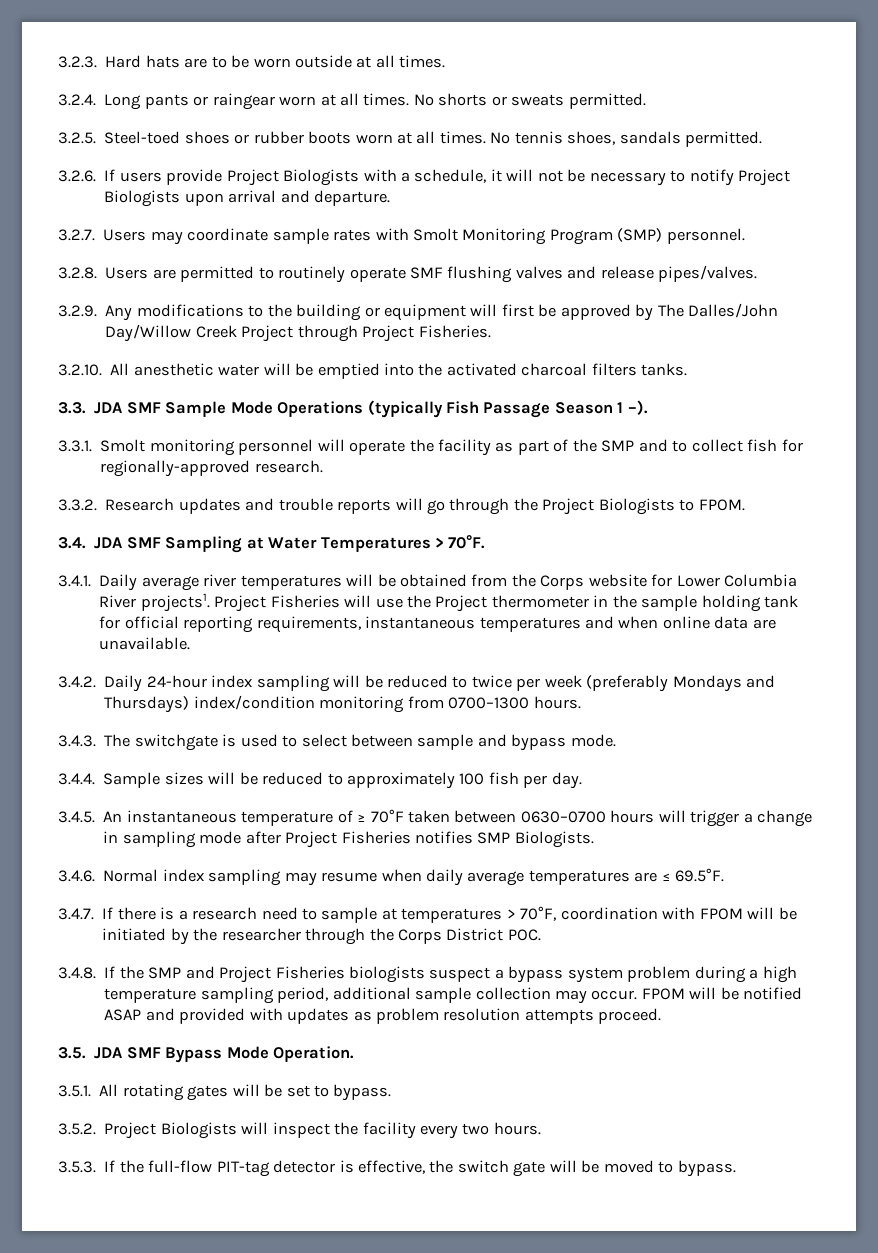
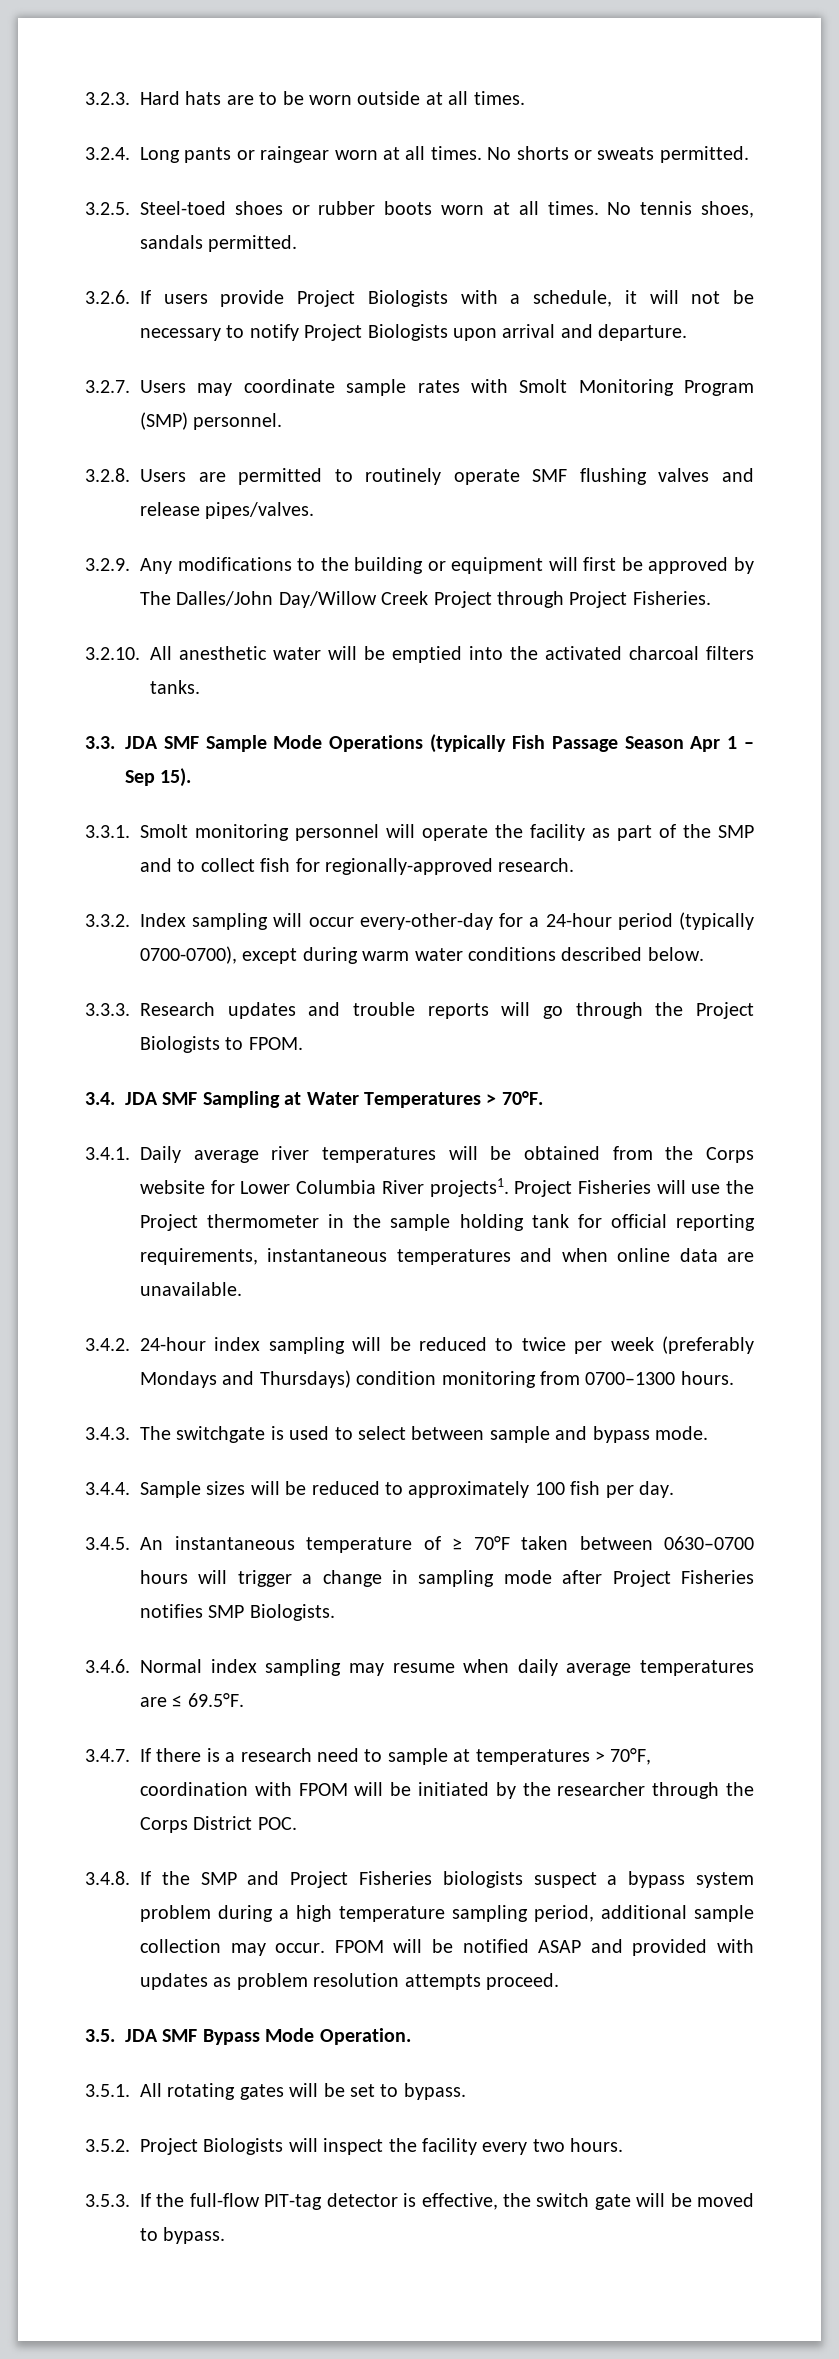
- 3.3. JDA SMF Sample Mode Operations (typically Fish Passage Season 1 –).
+ 3.3. JDA SMF Sample Mode Operations (typically Fish Passage Season Apr 1 – Sep 15).
- 3.3.2. Research updates and trouble reports will go through the Project Biologists to FPOM.
+ 3.3.2. Index sampling will occur every-other-day for a 24-hour period (typically 0700-0700), except during warm water conditions described below.
+ 3.3.3. Research updates and trouble reports will go through the Project Biologists to FPOM.
- 3.4.2. Daily 24-hour index sampling will be reduced to twice per week (preferably Mondays and Thursdays) index/condition monitoring from 0700–1300 hours.
+ 3.4.2. 24-hour index sampling will be reduced to twice per week (preferably Mondays and Thursdays) condition monitoring from 0700–1300 hours.

